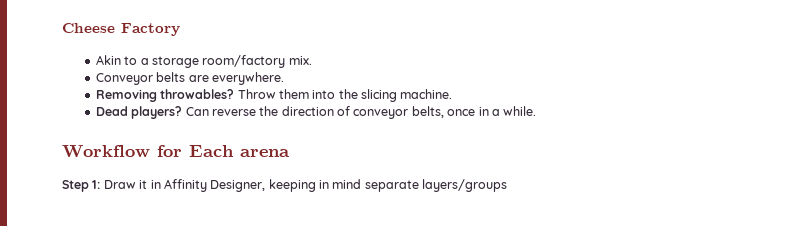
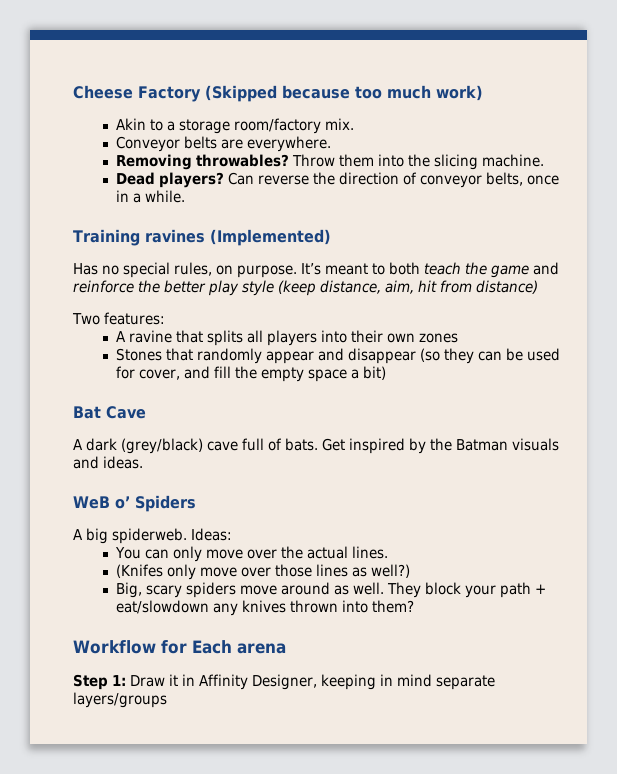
- Cheese Factory
+ Cheese Factory (Skipped because too much work)
+ Training ravines (Implemented)
+ Has no special rules, on purpose. It’s meant to both teach the game and reinforce the better play style (keep distance, aim, hit from distance)
+ Two features:
+ A ravine that splits all players into their own zones
+ Stones that randomly appear and disappear (so they can be used for cover, and fill the empty space a bit)
+ Bat Cave
+ A dark (grey/black) cave full of bats. Get inspired by the Batman visuals and ideas.
+ WeB o’ Spiders
+ A big spiderweb. Ideas:
+ You can only move over the actual lines.
+ (Knifes only move over those lines as well?)
+ Big, scary spiders move around as well. They block your path + eat/slowdown any knives thrown into them?

